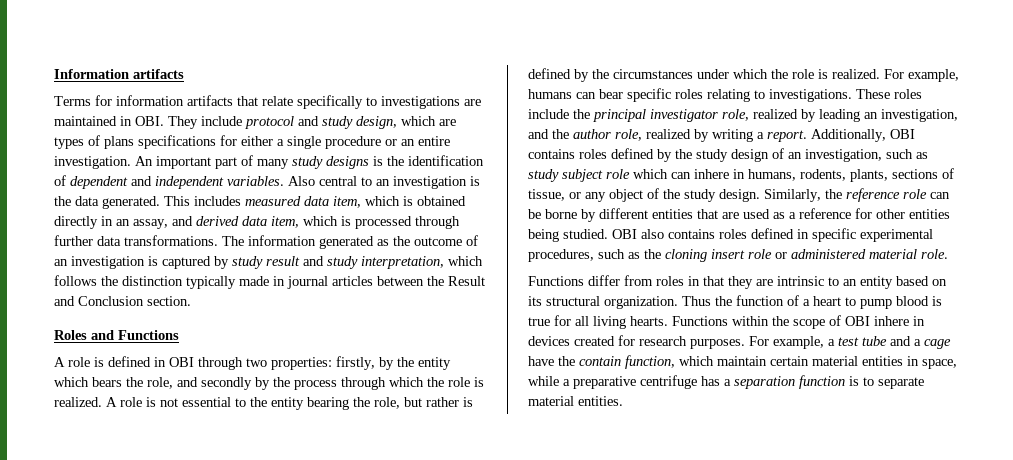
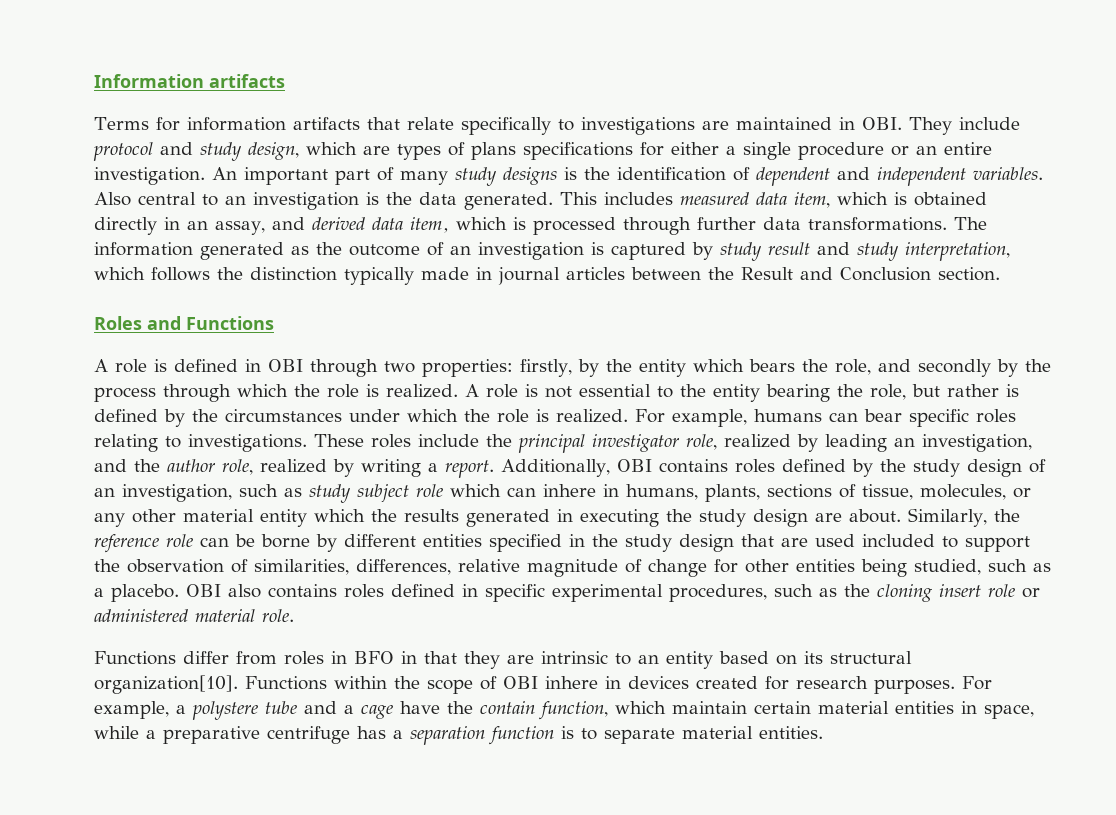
- Additionally, OBI contains roles defined by the study design of an investigation, such as study subject role which can inhere in humans, rodents, plants, sections of tissue, or any object of the study design.
+ Additionally, OBI contains roles defined by the study design of an investigation, such as study subject role which can inhere in humans, plants, sections of tissue, molecules, or any other material entity which the results generated in executing the study design are about.
- Similarly, the reference role can be borne by different entities that are used as a reference for other entities being studied.
+ Similarly, the reference role can be borne by different entities specified in the study design that are used included to support the observation of similarities, differences, relative magnitude of change for other entities being studied, such as a placebo.
- Functions differ from roles in that they are intrinsic to an entity based on its structural organization. Thus the function of a heart to pump blood is true for all living hearts.
+ Functions differ from roles in BFO in that they are intrinsic to an entity based on its structural organization[10].
- For example, a test tube and a cage have the contain function, which maintain certain material entities in space, while a preparative centrifuge has a separation function is to separate material entities.
+ For example, a polystere tube and a cage have the contain function, which maintain certain material entities in space, while a preparative centrifuge has a separation function is to separate material entities.

